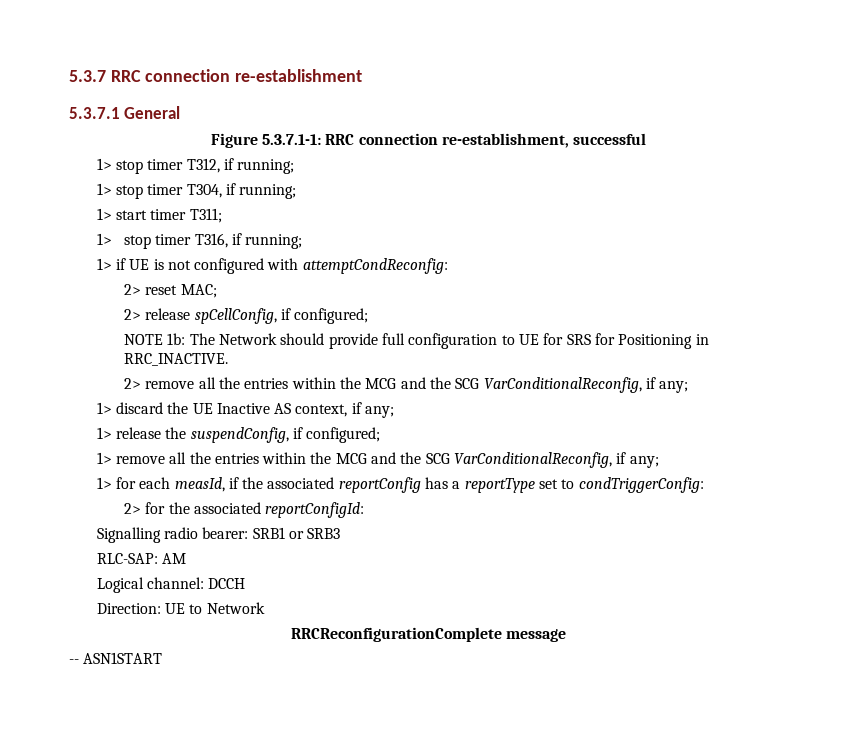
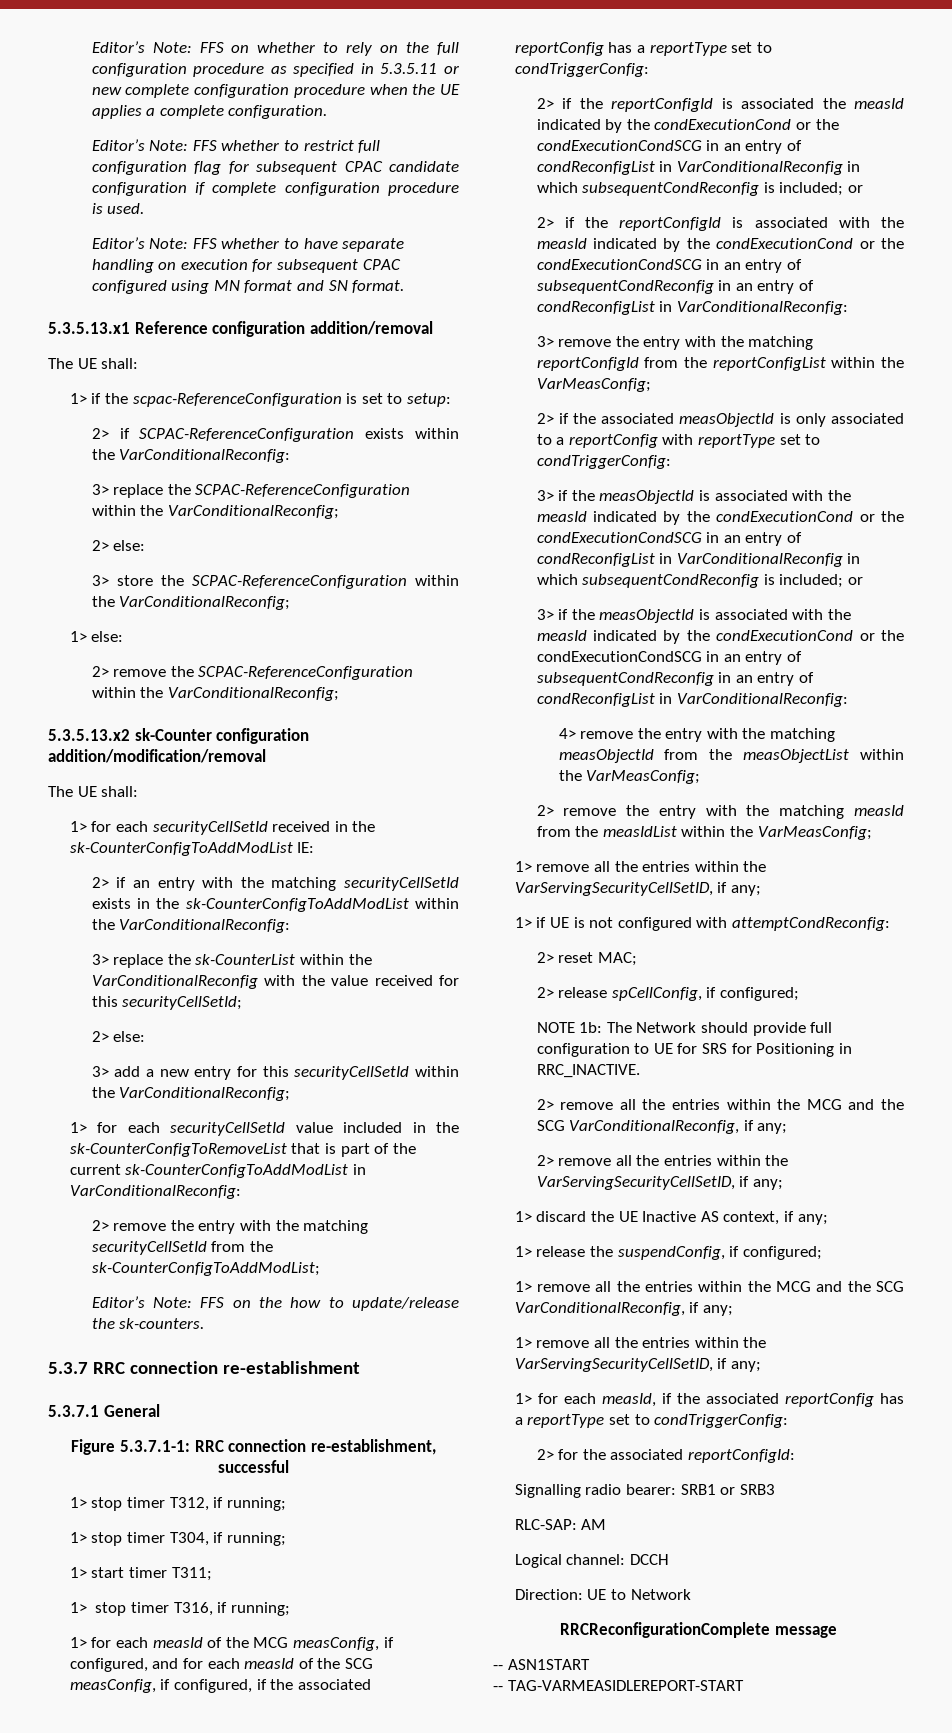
+ Editor’s Note: FFS on whether to rely on the full configuration procedure as specified in 5.3.5.11 or new complete configuration procedure when the UE applies a complete configuration.
+ Editor’s Note: FFS whether to restrict full configuration flag for subsequent CPAC candidate configuration if complete configuration procedure is used.
+ Editor’s Note: FFS whether to have separate handling on execution for subsequent CPAC configured using MN format and SN format.
+ 5.3.5.13.x1 Reference configuration addition/removal
+ The UE shall:
+ 1> if the scpac-ReferenceConfiguration is set to setup:
+ 2> if SCPAC-ReferenceConfiguration exists within the VarConditionalReconfig:
+ 3> replace the SCPAC-ReferenceConfiguration within the VarConditionalReconfig;
+ 2> else:
+ 3> store the SCPAC-ReferenceConfiguration within the VarConditionalReconfig;
+ 1> else:
+ 2> remove the SCPAC-ReferenceConfiguration within the VarConditionalReconfig;
+ 5.3.5.13.x2 sk-Counter configuration addition/modification/removal
+ The UE shall:
+ 1> for each securityCellSetId received in the sk-CounterConfigToAddModList IE:
+ 2> if an entry with the matching securityCellSetId exists in the sk-CounterConfigToAddModList within the VarConditionalReconfig:
+ 3> replace the sk-CounterList within the VarConditionalReconfig with the value received for this securityCellSetId;
+ 2> else:
+ 3> add a new entry for this securityCellSetId within the VarConditionalReconfig;
+ 1> for each securityCellSetId value included in the sk-CounterConfigToRemoveList that is part of the current sk-CounterConfigToAddModList in VarConditionalReconfig:
+ 2> remove the entry with the matching securityCellSetId from the sk-CounterConfigToAddModList;
+ Editor’s Note: FFS on the how to update/release the sk-counters.
+ 1> for each measId of the MCG measConfig, if configured, and for each measId of the SCG measConfig, if configured, if the associated reportConfig has a reportType set to condTriggerConfig:
+ 2> if the reportConfigId is associated the measId indicated by the condExecutionCond or the condExecutionCondSCG in an entry of condReconfigList in VarConditionalReconfig in which subsequentCondReconfig is included; or
+ 2> if the reportConfigId is associated with the measId indicated by the condExecutionCond or the condExecutionCondSCG in an entry of subsequentCondReconfig in an entry of condReconfigList in VarConditionalReconfig:
+ 3> remove the entry with the matching reportConfigId from the reportConfigList within the VarMeasConfig;
+ 2> if the associated measObjectId is only associated to a reportConfig with reportType set to condTriggerConfig:
+ 3> if the measObjectId is associated with the measId indicated by the condExecutionCond or the condExecutionCondSCG in an entry of condReconfigList in VarConditionalReconfig in which subsequentCondReconfig is included; or
+ 3> if the measObjectId is associated with the measId indicated by the condExecutionCond or the condExecutionCondSCG in an entry of subsequentCondReconfig in an entry of condReconfigList in VarConditionalReconfig:
+ 4> remove the entry with the matching measObjectId from the measObjectList within the VarMeasConfig;
+ 2> remove the entry with the matching measId from the measIdList within the VarMeasConfig;
+ 1> remove all the entries within the VarServingSecurityCellSetID, if any;
+ 2> remove all the entries within the VarServingSecurityCellSetID, if any;
  1> remove all the entries within the MCG and the SCG VarConditionalReconfig, if any;
+ 1> remove all the entries within the VarServingSecurityCellSetID, if any;
+ -- TAG-VARMEASIDLEREPORT-START

